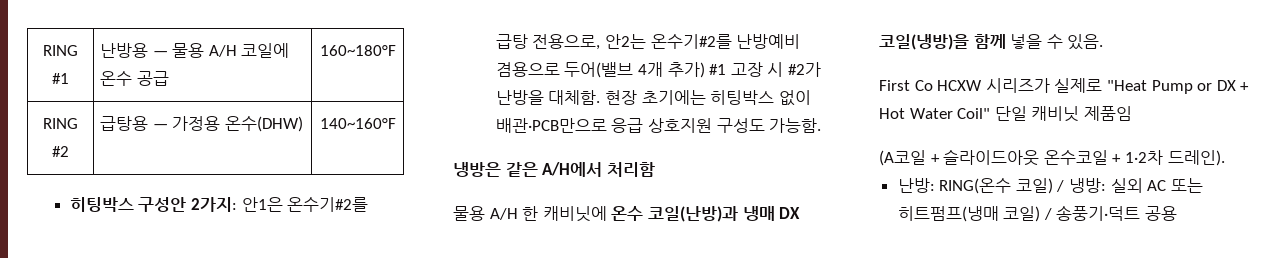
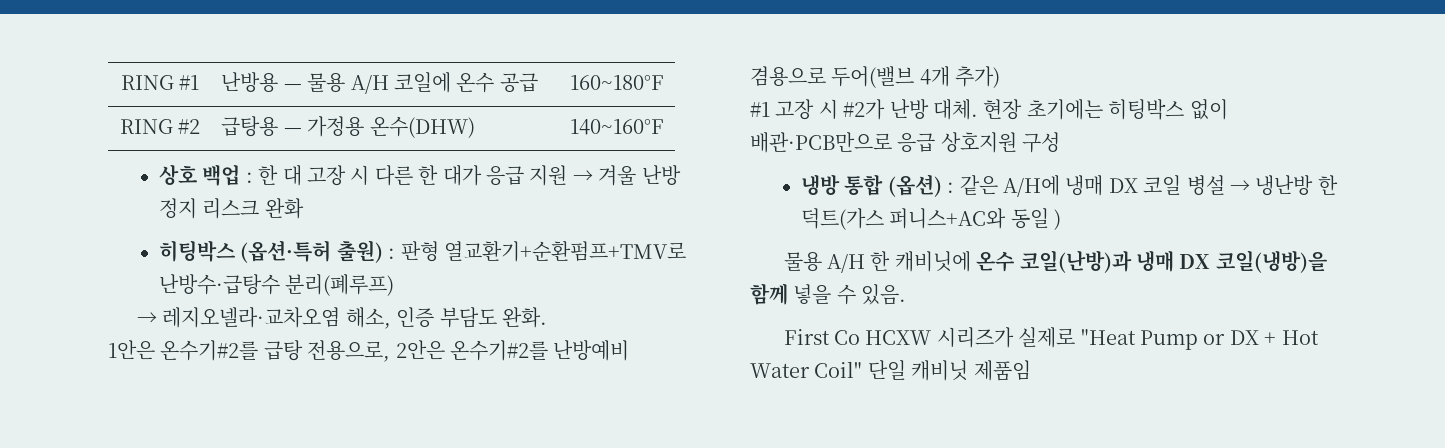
- 히팅박스 구성안 2가지: 안1은 온수기#2를 급탕 전용으로, 안2는 온수기#2를 난방예비 겸용으로 두어(밸브 4개 추가) #1 고장 시 #2가 난방을 대체함.
+ 상호 백업 : 한 대 고장 시 다른 한 대가 응급 지원 → 겨울 난방 정지 리스크 완화
+ 히팅박스 (옵션·특허 출원) : 판형 열교환기+순환펌프+TMV로 난방수·급탕수 분리(폐루프)
+ → 레지오넬라·교차오염 해소, 인증 부담도 완화.
+ 1안은 온수기#2를 급탕 전용으로, 2안은 온수기#2를 난방예비 겸용으로 두어(밸브 4개 추가)
+ #1 고장 시 #2가 난방 대체.
- 현장 초기에는 히팅박스 없이 배관·PCB만으로 응급 상호지원 구성도 가능함.
- 냉방은 같은 A/H에서 처리함
+ 현장 초기에는 히팅박스 없이 배관·PCB만으로 응급 상호지원 구성
+ 냉방 통합 (옵션) : 같은 A/H에 냉매 DX 코일 병설 → 냉난방 한 덕트(가스 퍼니스+AC와 동일 )
- (A코일 + 슬라이드아웃 온수코일 + 1·2차 드레인).
- 난방: RING(온수 코일) / 냉방: 실외 AC 또는 히트펌프(냉매 코일) / 송풍기·덕트 공용

